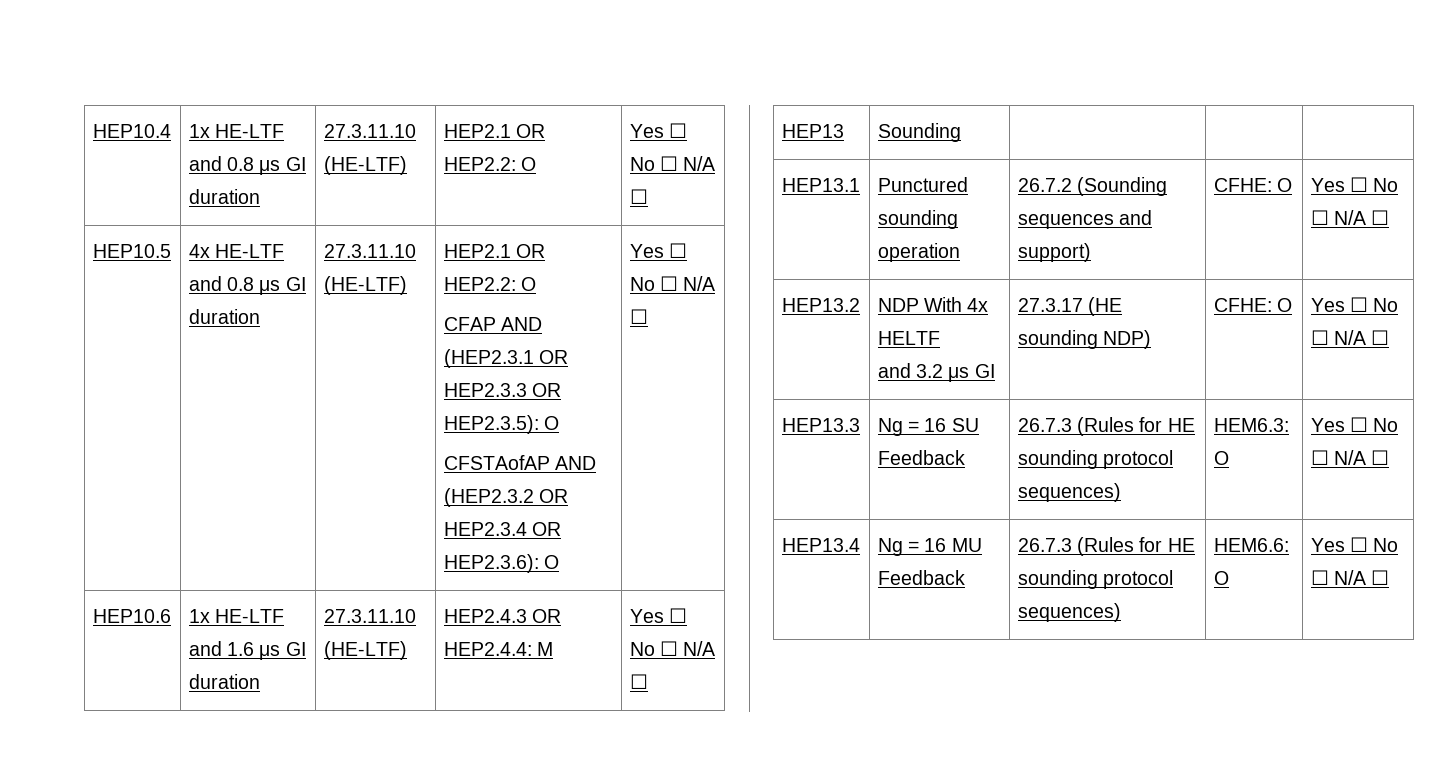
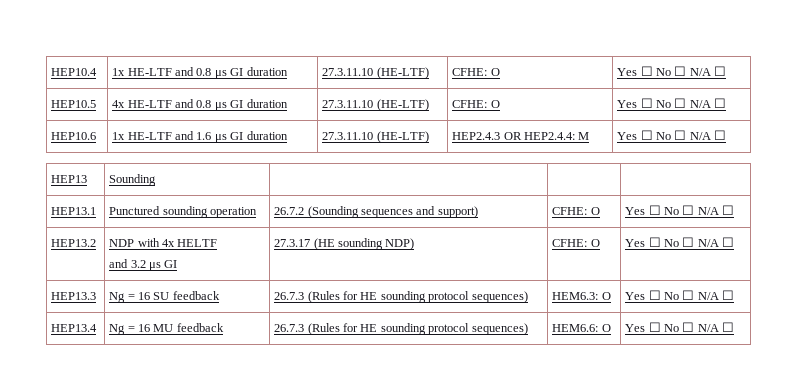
- HEP10.4 | 1x HE-LTF and 0.8 μs GI duration | 27.3.11.10 (HE-LTF) | HEP2.1 OR HEP2.2: O | Yes ☐ No ☐ N/A ☐
+ HEP10.4 | 1x HE-LTF and 0.8 μs GI duration | 27.3.11.10 (HE-LTF) | CFHE: O | Yes ☐ No ☐ N/A ☐
- HEP10.5 | 4x HE-LTF and 0.8 μs GI duration | 27.3.11.10 (HE-LTF) | HEP2.1 OR HEP2.2: O
- CFAP AND (HEP2.3.1 OR HEP2.3.3 OR HEP2.3.5): O
- CFSTAofAP AND (HEP2.3.2 OR HEP2.3.4 OR HEP2.3.6): O | Yes ☐ No ☐ N/A ☐
+ HEP10.5 | 4x HE-LTF and 0.8 μs GI duration | 27.3.11.10 (HE-LTF) | CFHE: O | Yes ☐ No ☐ N/A ☐
- HEP13.2 | NDP With 4x HELTF
+ HEP13.2 | NDP with 4x HELTF
- HEP13.3 | Ng = 16 SU Feedback | 26.7.3 (Rules for HE sounding protocol sequences) | HEM6.3: O | Yes ☐ No ☐ N/A ☐
+ HEP13.3 | Ng = 16 SU feedback | 26.7.3 (Rules for HE sounding protocol sequences) | HEM6.3: O | Yes ☐ No ☐ N/A ☐
- HEP13.4 | Ng = 16 MU Feedback | 26.7.3 (Rules for HE sounding protocol sequences) | HEM6.6: O | Yes ☐ No ☐ N/A ☐
+ HEP13.4 | Ng = 16 MU feedback | 26.7.3 (Rules for HE sounding protocol sequences) | HEM6.6: O | Yes ☐ No ☐ N/A ☐

